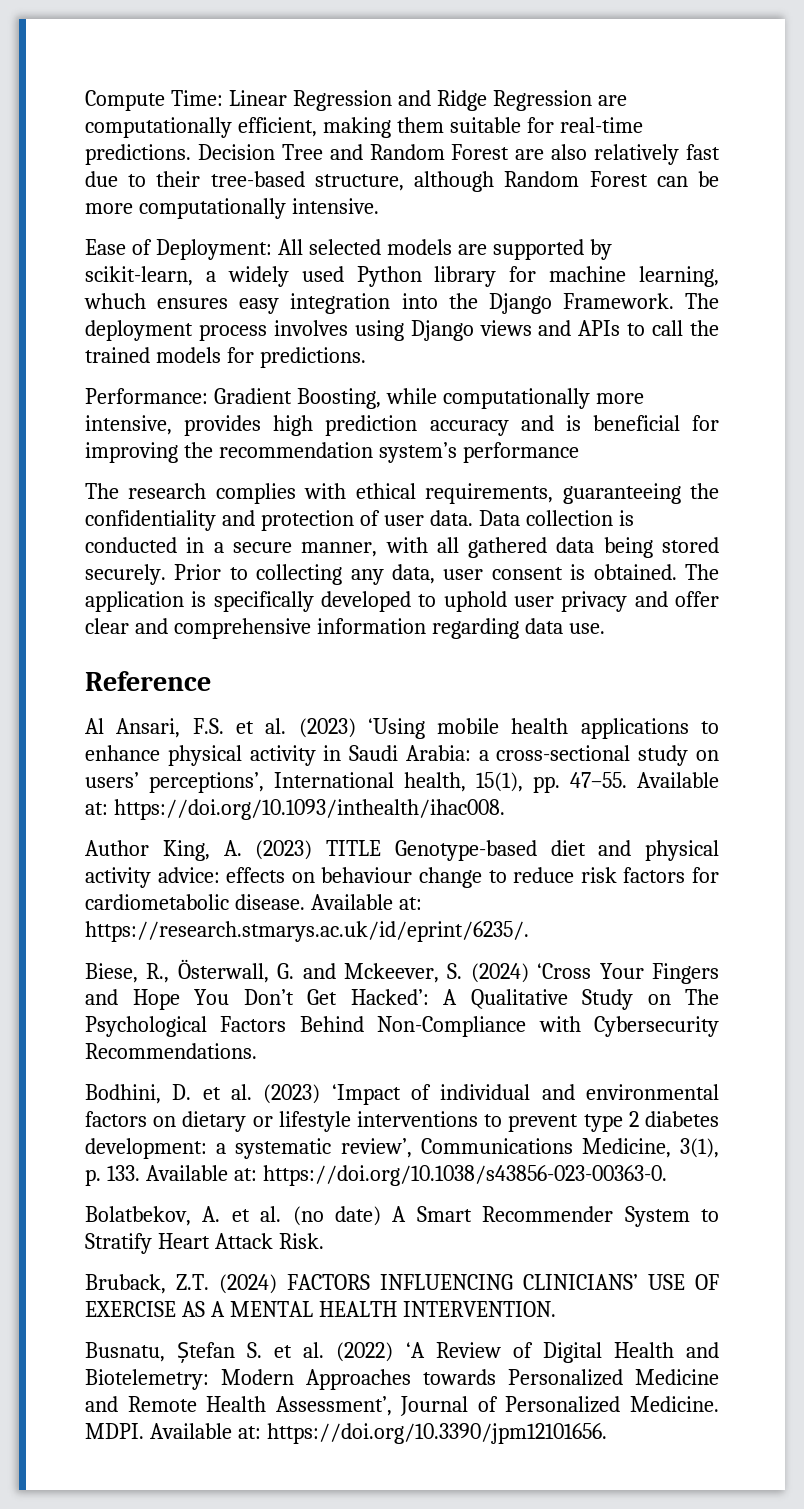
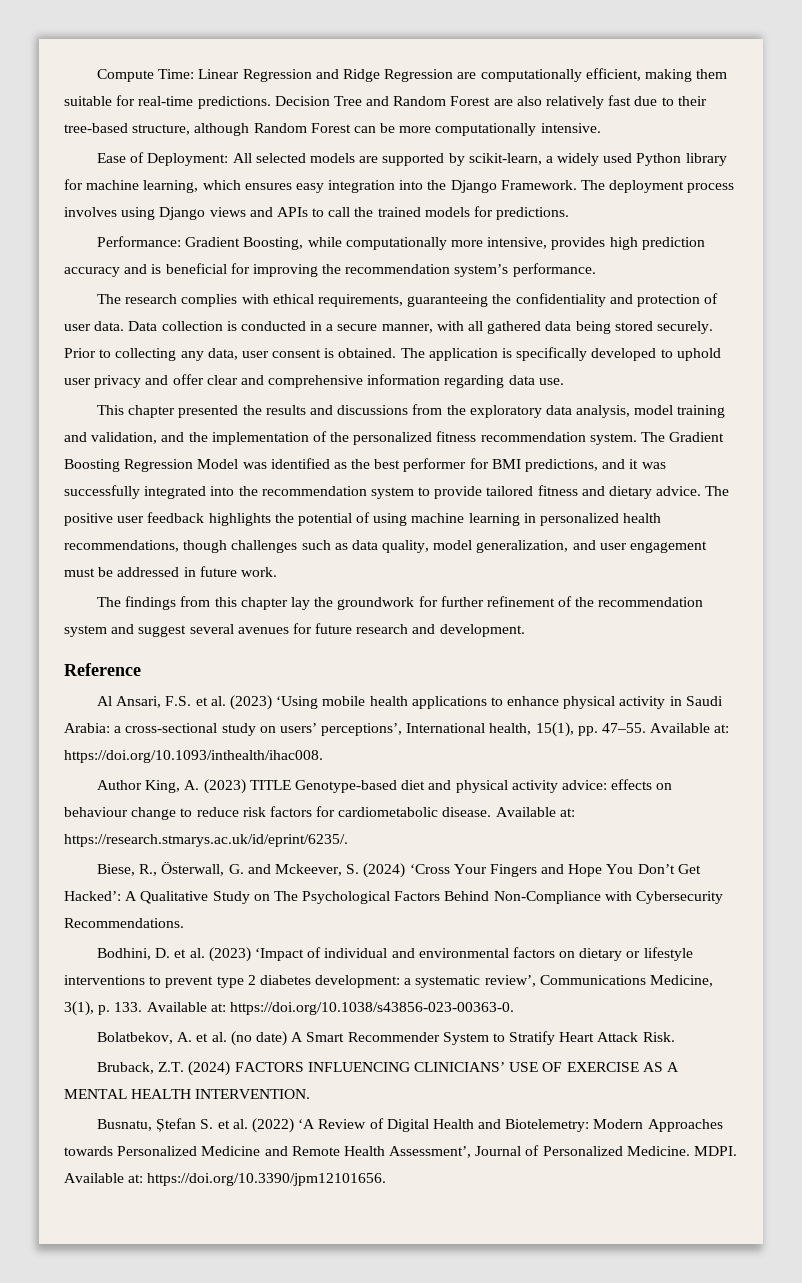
- Ease of Deployment: All selected models are supported by scikit-learn, a widely used Python library for machine learning, whuch ensures easy integration into the Django Framework.
+ Ease of Deployment: All selected models are supported by scikit-learn, a widely used Python library for machine learning, which ensures easy integration into the Django Framework.
- Performance: Gradient Boosting, while computationally more intensive, provides high prediction accuracy and is beneficial for improving the recommendation system’s performance
+ Performance: Gradient Boosting, while computationally more intensive, provides high prediction accuracy and is beneficial for improving the recommendation system’s performance.
+ This chapter presented the results and discussions from the exploratory data analysis, model training and validation, and the implementation of the personalized fitness recommendation system. The Gradient Boosting Regression Model was identified as the best performer for BMI predictions, and it was successfully integrated into the recommendation system to provide tailored fitness and dietary advice. The positive user feedback highlights the potential of using machine learning in personalized health recommendations, though challenges such as data quality, model generalization, and user engagement must be addressed in future work.
+ The findings from this chapter lay the groundwork for further refinement of the recommendation system and suggest several avenues for future research and development.

